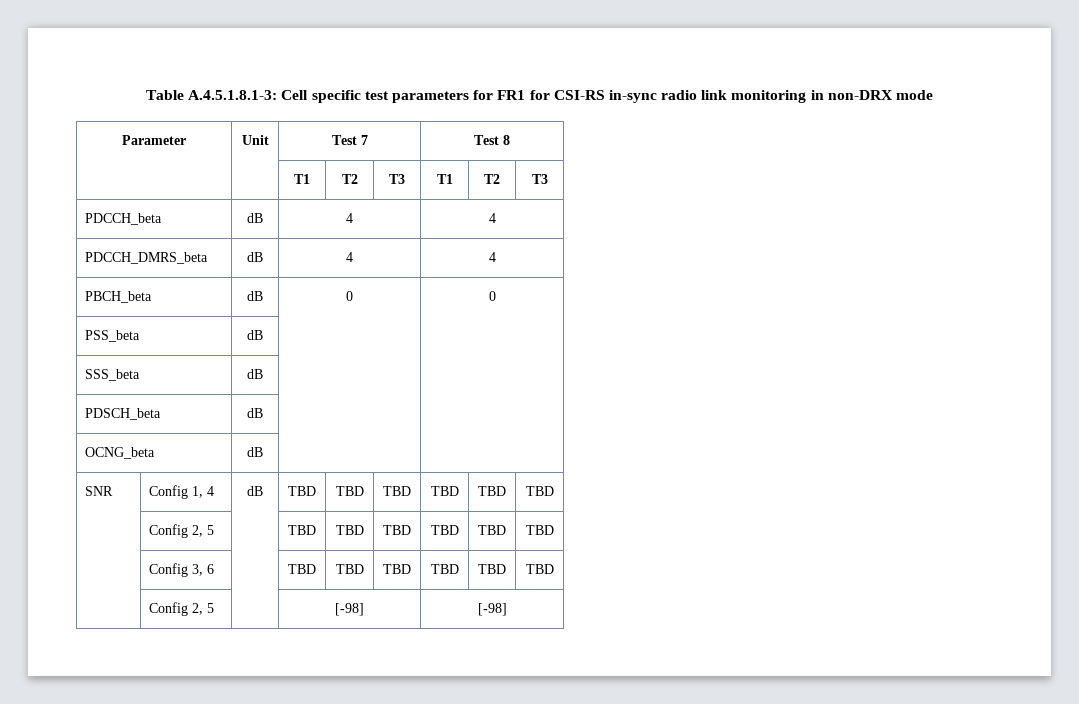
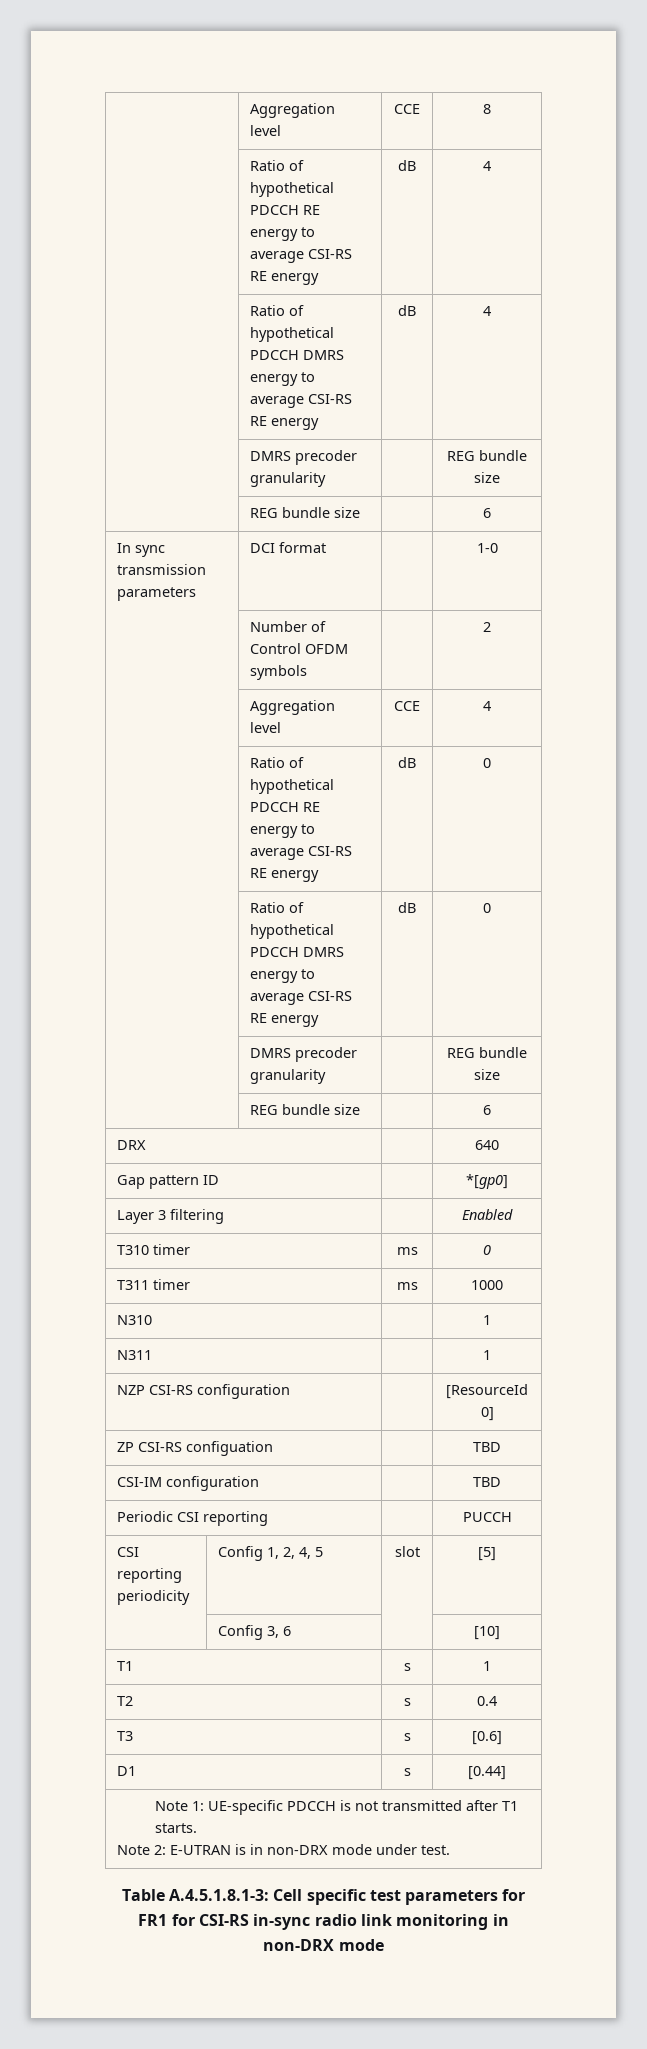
+ | Aggregation level | CCE | 8
+ | Ratio of hypothetical PDCCH RE energy to average CSI-RS RE energy | dB | 4
+ | Ratio of hypothetical PDCCH DMRS energy to average CSI-RS RE energy | dB | 4
+ | DMRS precoder granularity | | REG bundle size
+ | REG bundle size | | 6
+ In sync transmission parameters | DCI format | | 1-0
+ | Number of Control OFDM symbols | | 2
+ | Aggregation level | CCE | 4
+ | Ratio of hypothetical PDCCH RE energy to average CSI-RS RE energy | dB | 0
+ | Ratio of hypothetical PDCCH DMRS energy to average CSI-RS RE energy | dB | 0
+ | DMRS precoder granularity | | REG bundle size
+ | REG bundle size | | 6
+ DRX | | 640
+ Gap pattern ID | | *[gp0]
+ Layer 3 filtering | | Enabled
+ T310 timer | ms | 0
+ T311 timer | ms | 1000
+ N310 | | 1
+ N311 | | 1
+ NZP CSI-RS configuration | | [ResourceId 0]
+ ZP CSI-RS configuation | | TBD
+ CSI-IM configuration | | TBD
+ Periodic CSI reporting | | PUCCH
+ CSI reporting periodicity | Config 1, 2, 4, 5 | slot | [5]
+ | Config 3, 6 | | [10]
+ T1 | s | 1
+ T2 | s | 0.4
+ T3 | s | [0.6]
+ D1 | s | [0.44]
+ Note 1: UE-specific PDCCH is not transmitted after T1 starts.
+ Note 2: E-UTRAN is in non-DRX mode under test.
- Parameter | Unit | Test 7 | Test 8
- | | T1 | T2 | T3 | T1 | T2 | T3
- PDCCH_beta | dB | 4 | 4
- PDCCH_DMRS_beta | dB | 4 | 4
- PBCH_beta | dB | 0 | 0
- PSS_beta | dB | |
- SSS_beta | dB | |
- PDSCH_beta | dB | |
- OCNG_beta | dB | |
- SNR | Config 1, 4 | dB | TBD | TBD | TBD | TBD | TBD | TBD
- | Config 2, 5 | | TBD | TBD | TBD | TBD | TBD | TBD
- | Config 3, 6 | | TBD | TBD | TBD | TBD | TBD | TBD
- | Config 2, 5 | | [-98] | [-98]

